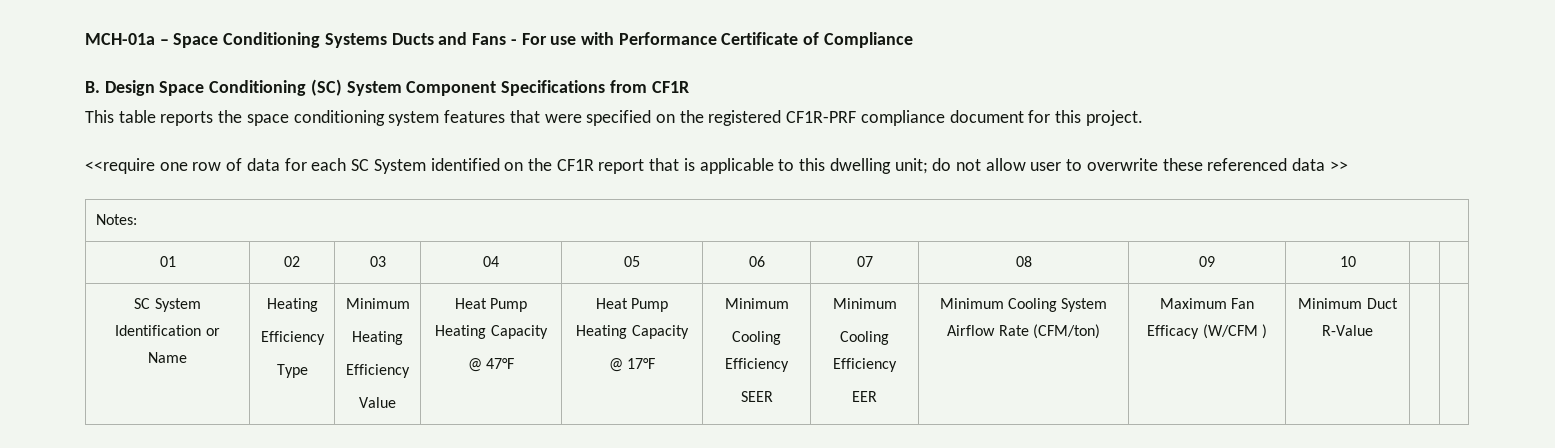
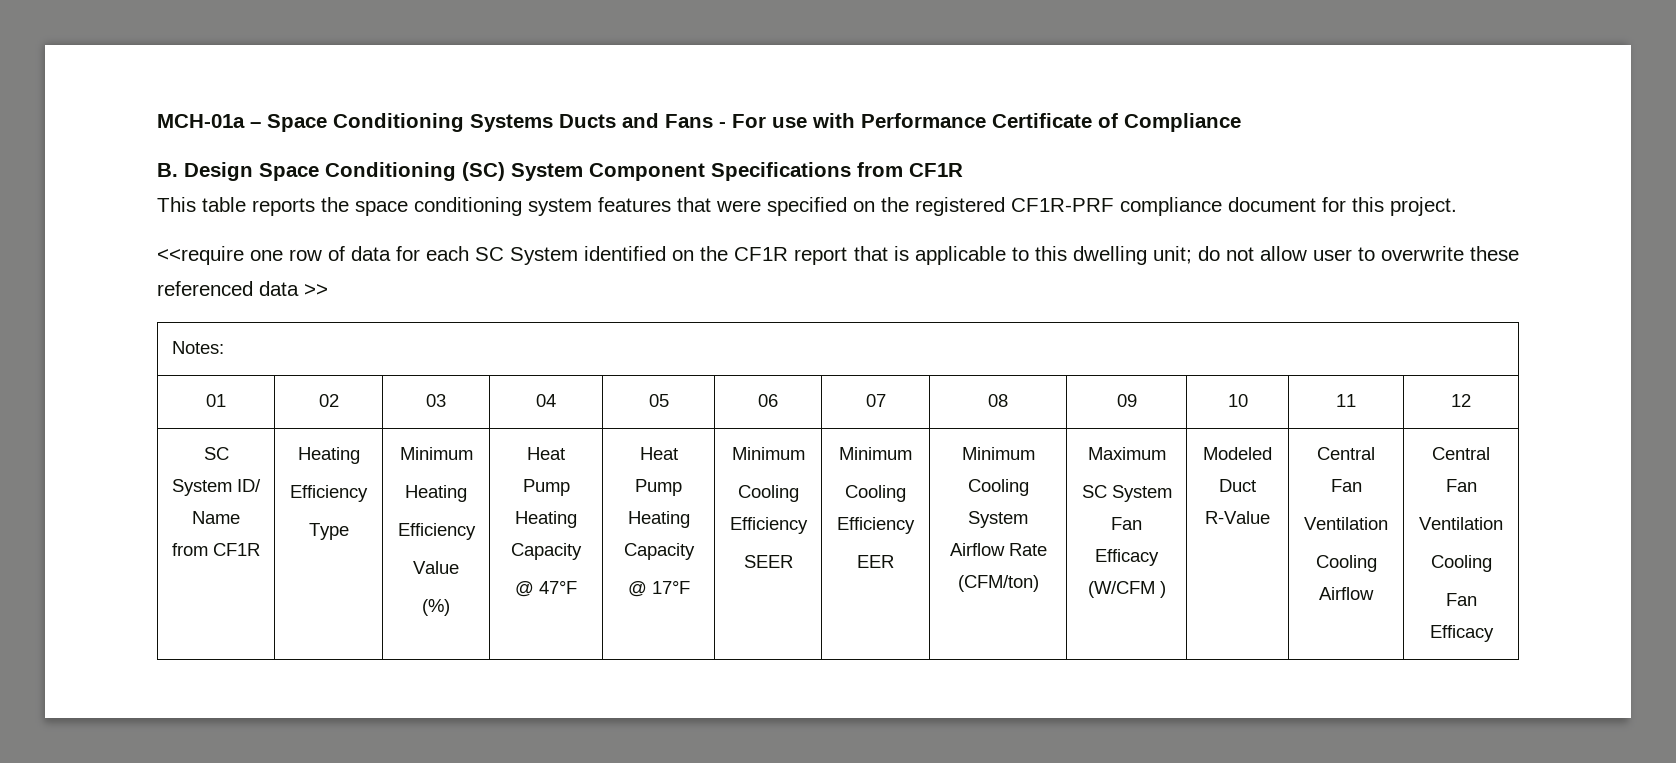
- 01 | 02 | 03 | 04 | 05 | 06 | 07 | 08 | 09 | 10 | |
- SC System Identification or Name
+ 01 | 02 | 03 | 04 | 05 | 06 | 07 | 08 | 09 | 10 | 11 | 12
+ SC System ID/ Name from CF1R
+ (%)
- Maximum Fan Efficacy (W/CFM )
+ Maximum
+ SC System Fan Efficacy (W/CFM )
- Minimum Duct R-Value
+ Modeled Duct R-Value | Central Fan
+ Ventilation
+ Cooling Airflow | Central Fan
+ Ventilation
+ Cooling
+ Fan Efficacy

